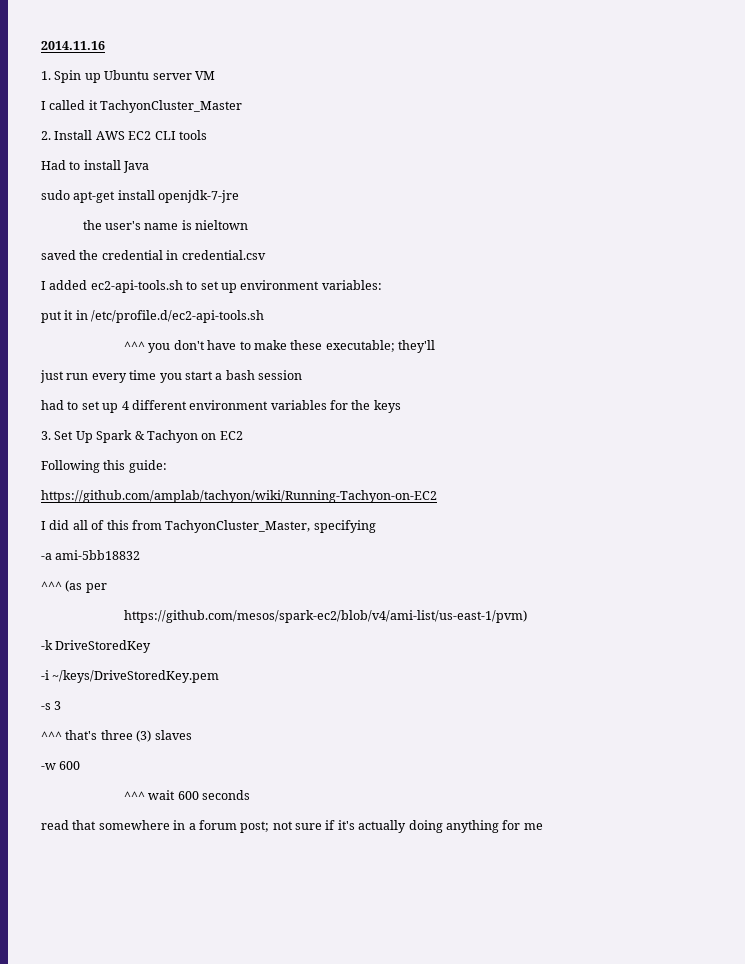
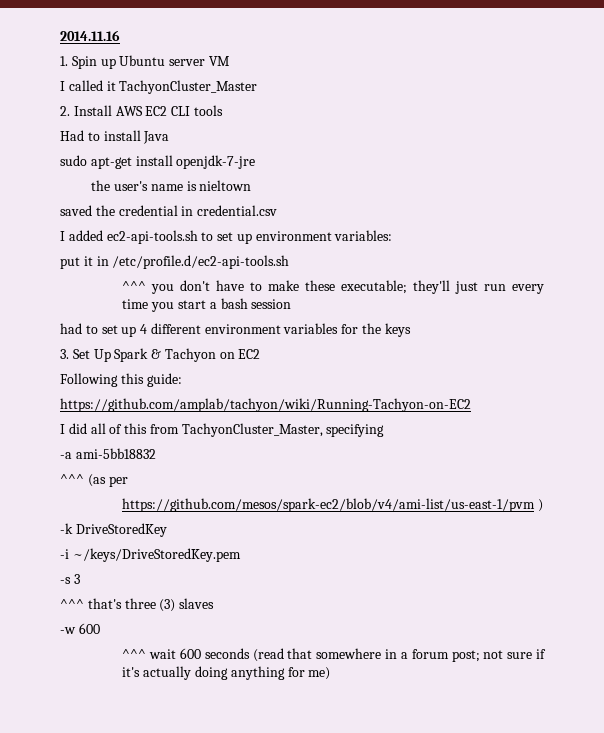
- ^^^ you don't have to make these executable; they'll
- just run every time you start a bash session
+ ^^^ you don't have to make these executable; they'll just run every time you start a bash session
- https://github.com/mesos/spark-ec2/blob/v4/ami-list/us-east-1/pvm)
+ https://github.com/mesos/spark-ec2/blob/v4/ami-list/us-east-1/pvm )
- ^^^ wait 600 seconds
- read that somewhere in a forum post; not sure if it's actually doing anything for me
+ ^^^ wait 600 seconds (read that somewhere in a forum post; not sure if it's actually doing anything for me)

